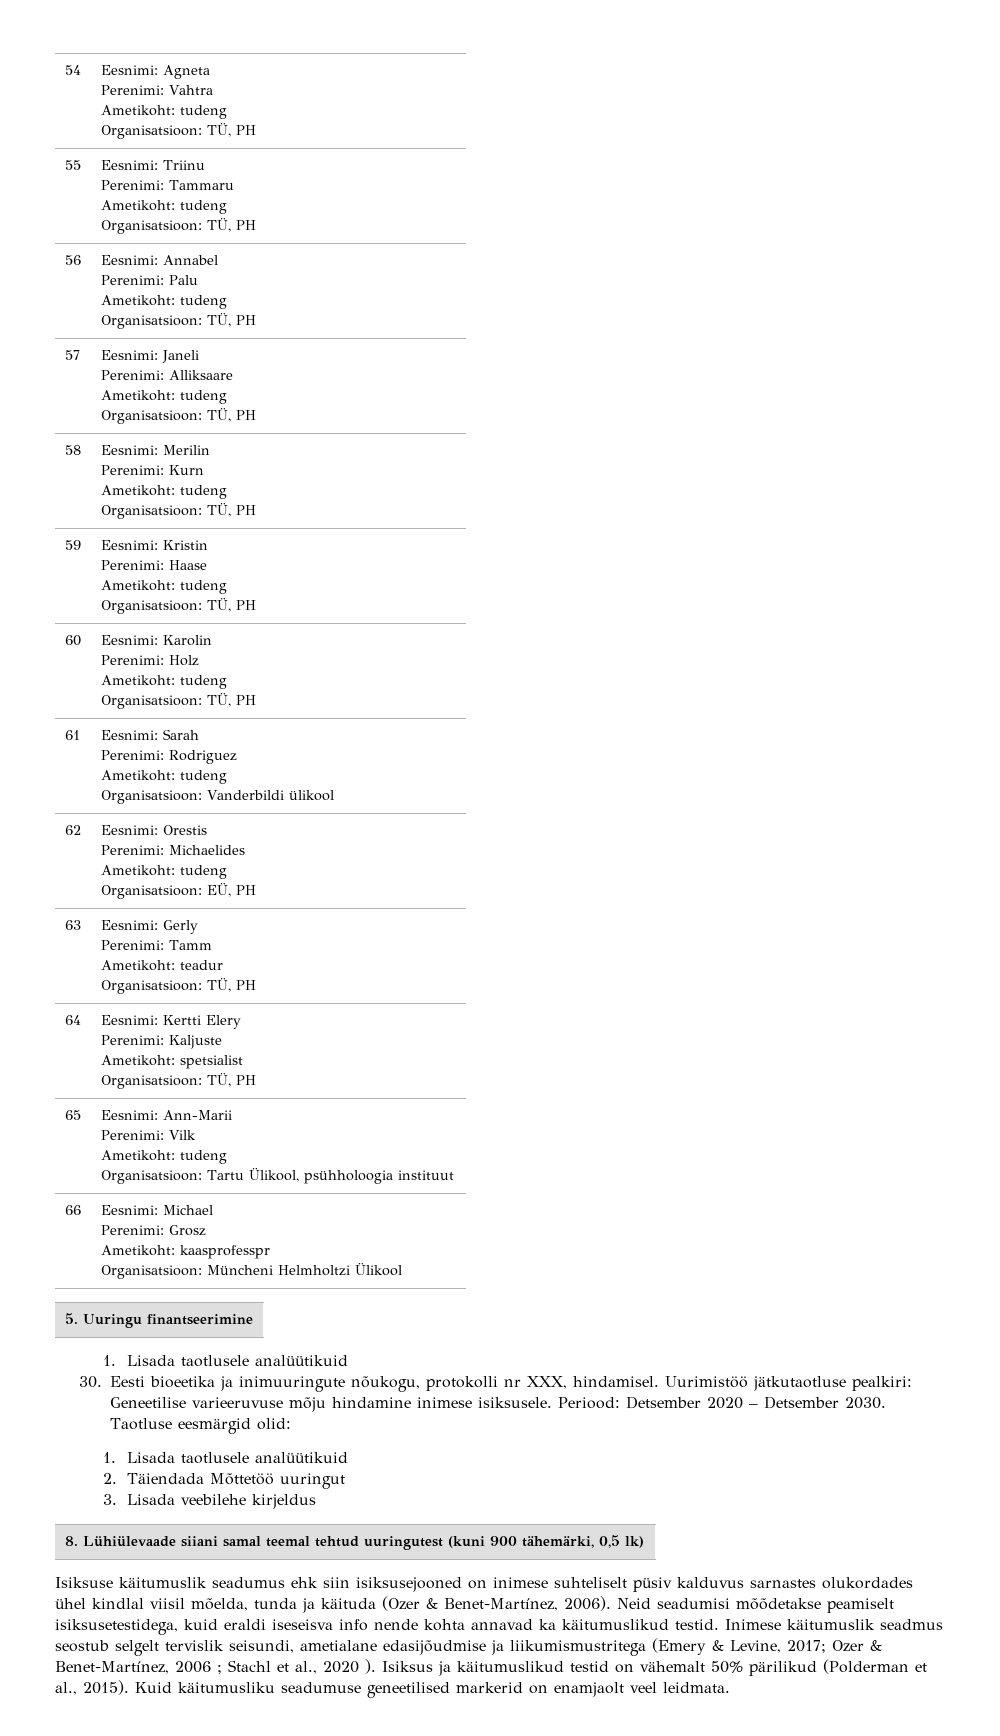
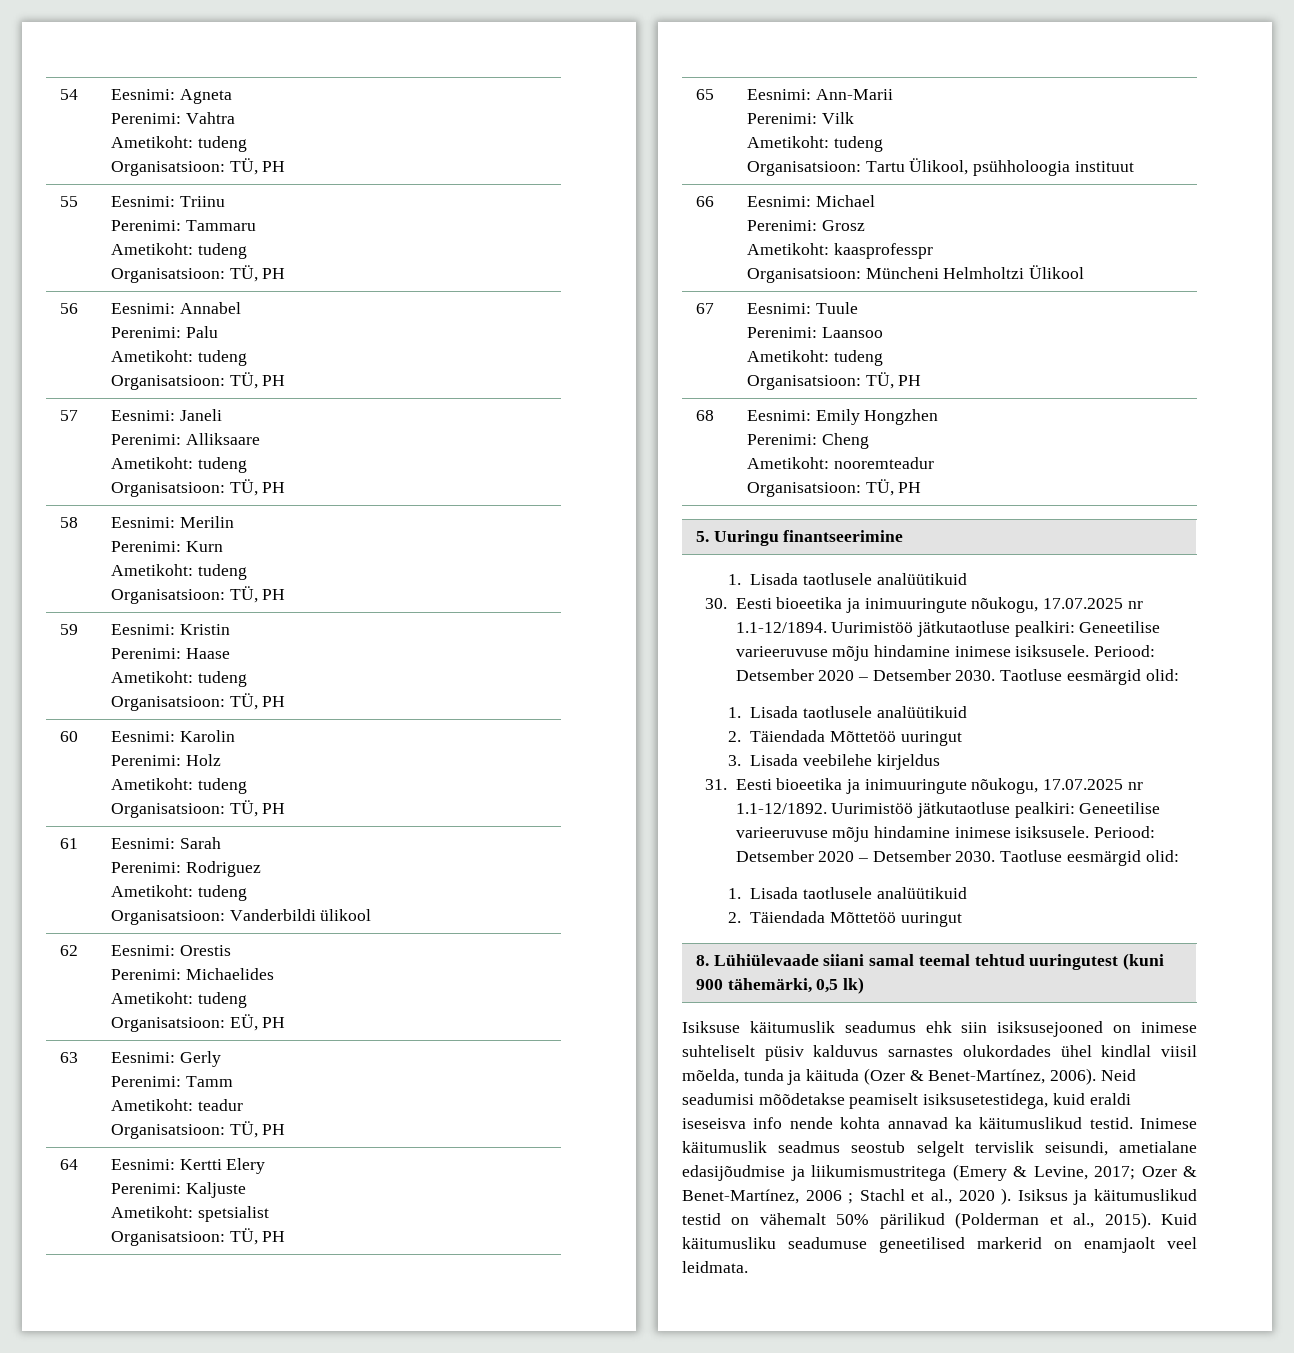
+ 67 | Eesnimi: Tuule
+ Perenimi: Laansoo
+ Ametikoht: tudeng
+ Organisatsioon: TÜ, PH
+ 68 | Eesnimi: Emily Hongzhen
+ Perenimi: Cheng
+ Ametikoht: nooremteadur
+ Organisatsioon: TÜ, PH
- 30. Eesti bioeetika ja inimuuringute nõukogu, protokolli nr XXX, hindamisel. Uurimistöö jätkutaotluse pealkiri: Geneetilise varieeruvuse mõju hindamine inimese isiksusele.
+ 30. Eesti bioeetika ja inimuuringute nõukogu, 17.07.2025 nr 1.1-12/1894. Uurimistöö jätkutaotluse pealkiri: Geneetilise varieeruvuse mõju hindamine inimese isiksusele.
+ 31. Eesti bioeetika ja inimuuringute nõukogu, 17.07.2025 nr 1.1-12/1892. Uurimistöö jätkutaotluse pealkiri: Geneetilise varieeruvuse mõju hindamine inimese isiksusele. Periood: Detsember 2020 – Detsember 2030. Taotluse eesmärgid olid:
+ 1. Lisada taotlusele analüütikuid
+ 2. Täiendada Mõttetöö uuringut

